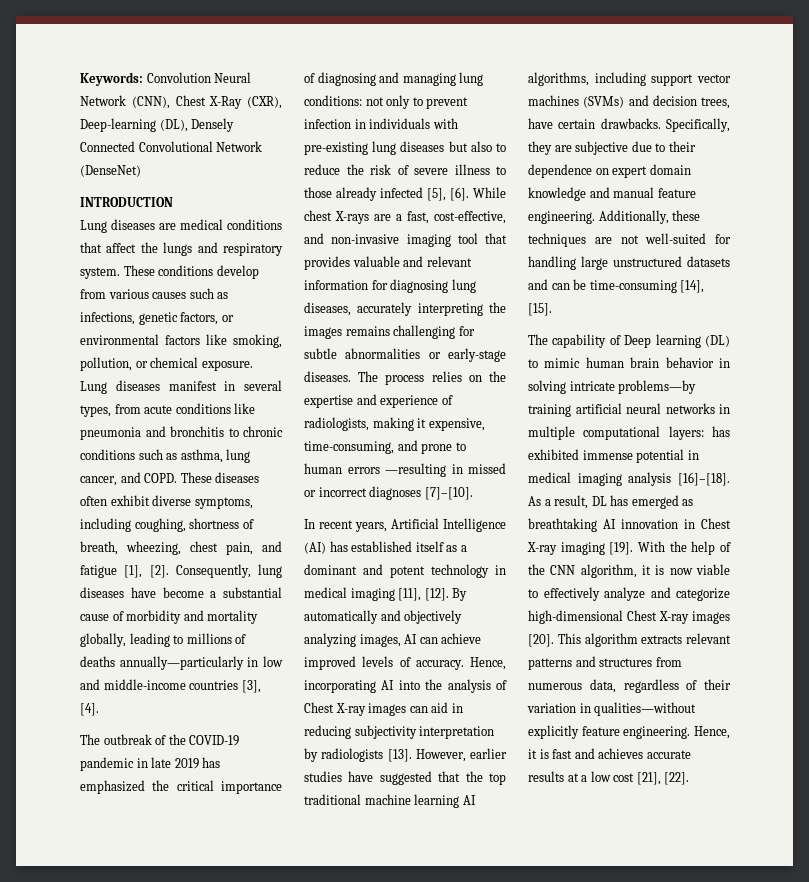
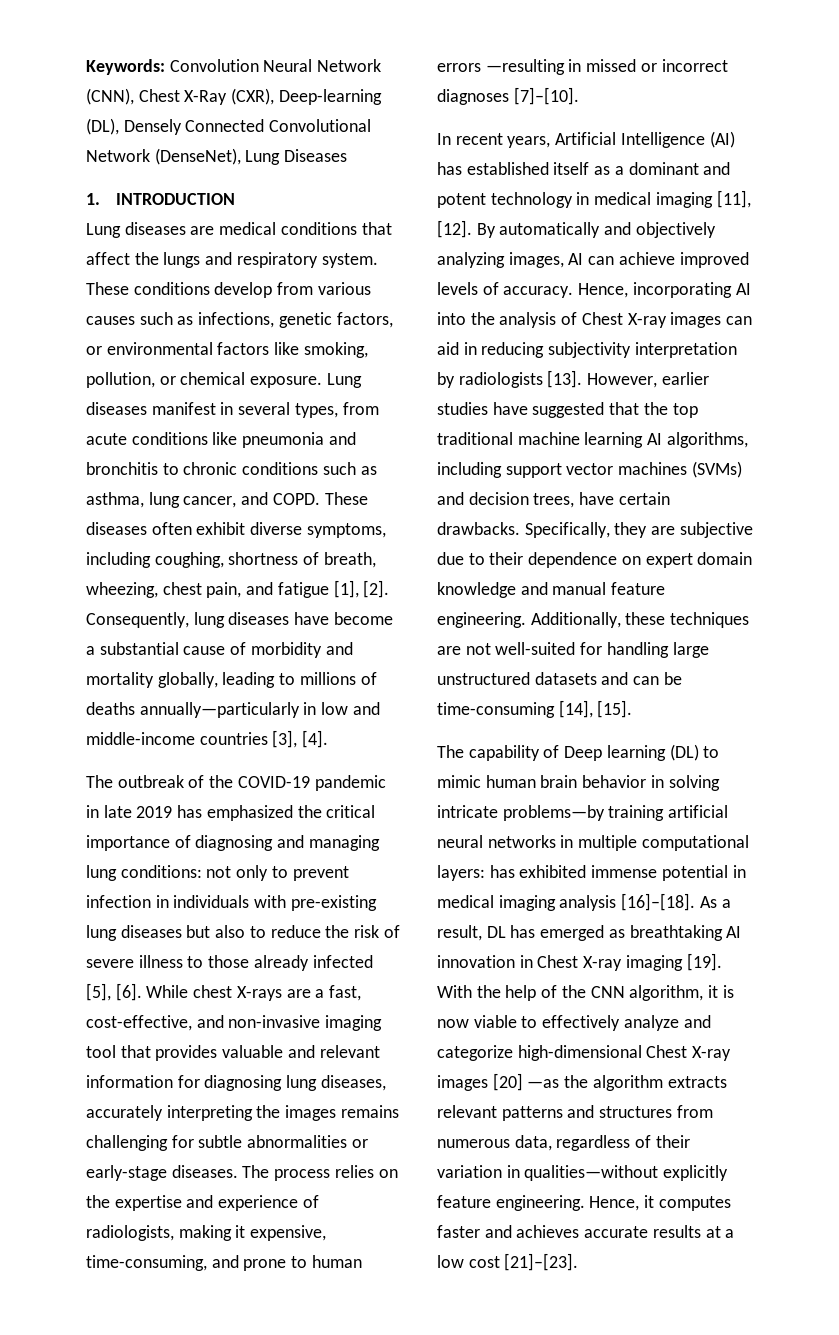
- Keywords: Convolution Neural Network (CNN), Chest X-Ray (CXR), Deep-learning (DL), Densely Connected Convolutional Network (DenseNet)
- INTRODUCTION
+ Keywords: Convolution Neural Network (CNN), Chest X-Ray (CXR), Deep-learning (DL), Densely Connected Convolutional Network (DenseNet), Lung Diseases
+ 1. INTRODUCTION
- With the help of the CNN algorithm, it is now viable to effectively analyze and categorize high-dimensional Chest X-ray images [20]. This algorithm extracts relevant patterns and structures from numerous data, regardless of their variation in qualities—without explicitly feature engineering.
+ With the help of the CNN algorithm, it is now viable to effectively analyze and categorize high-dimensional Chest X-ray images [20] —as the algorithm extracts relevant patterns and structures from numerous data, regardless of their variation in qualities—without explicitly feature engineering.
- Hence, it is fast and achieves accurate results at a low cost [21], [22].
+ Hence, it computes faster and achieves accurate results at a low cost [21]–[23].

